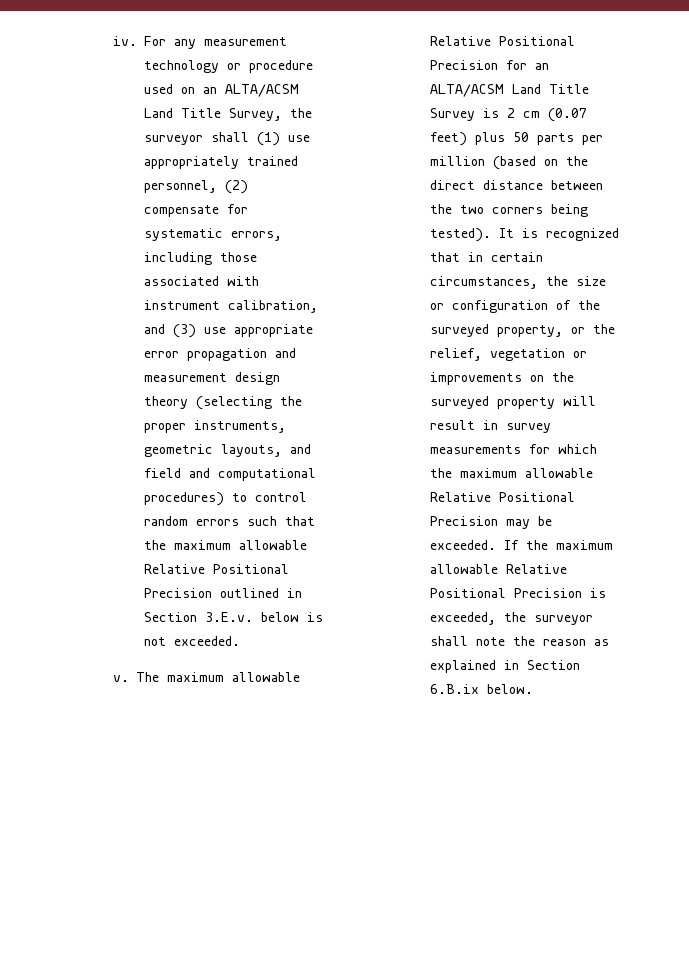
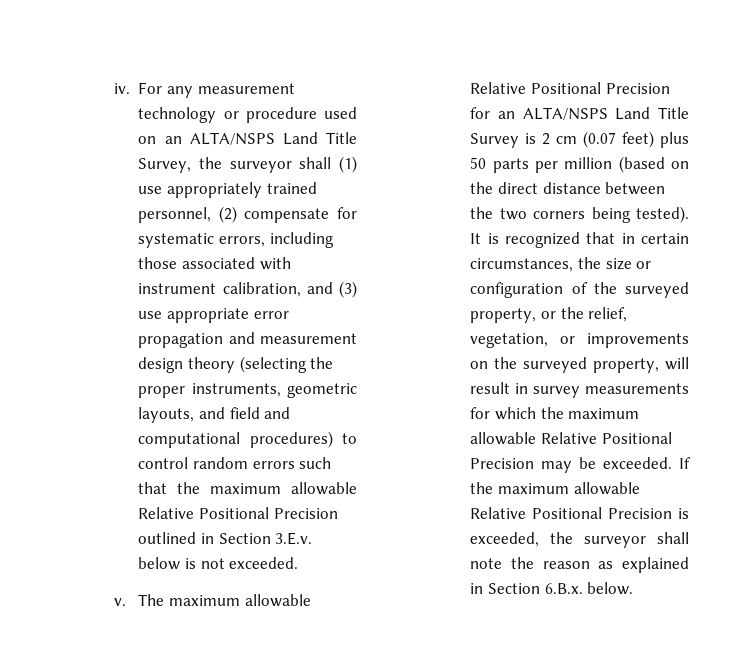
- For any measurement technology or procedure used on an ALTA/ACSM Land Title Survey, the surveyor shall (1) use appropriately trained personnel, (2) compensate for systematic errors, including those associated with instrument calibration, and (3) use appropriate error propagation and measurement design theory (selecting the proper instruments, geometric layouts, and field and computational procedures) to control random errors such that the maximum allowable Relative Positional Precision outlined in Section 3.E.v. below is not exceeded.
+ For any measurement technology or procedure used on an ALTA/NSPS Land Title Survey, the surveyor shall (1) use appropriately trained personnel, (2) compensate for systematic errors, including those associated with instrument calibration, and (3) use appropriate error propagation and measurement design theory (selecting the proper instruments, geometric layouts, and field and computational procedures) to control random errors such that the maximum allowable Relative Positional Precision outlined in Section 3.E.v. below is not exceeded.
- The maximum allowable Relative Positional Precision for an ALTA/ACSM Land Title Survey is 2 cm (0.07 feet) plus 50 parts per million (based on the direct distance between the two corners being tested).
+ The maximum allowable Relative Positional Precision for an ALTA/NSPS Land Title Survey is 2 cm (0.07 feet) plus 50 parts per million (based on the direct distance between the two corners being tested).
- It is recognized that in certain circumstances, the size or configuration of the surveyed property, or the relief, vegetation or improvements on the surveyed property will result in survey measurements for which the maximum allowable Relative Positional Precision may be exceeded.
+ It is recognized that in certain circumstances, the size or configuration of the surveyed property, or the relief, vegetation, or improvements on the surveyed property, will result in survey measurements for which the maximum allowable Relative Positional Precision may be exceeded.
- If the maximum allowable Relative Positional Precision is exceeded, the surveyor shall note the reason as explained in Section 6.B.ix below.
+ If the maximum allowable Relative Positional Precision is exceeded, the surveyor shall note the reason as explained in Section 6.B.x. below.

